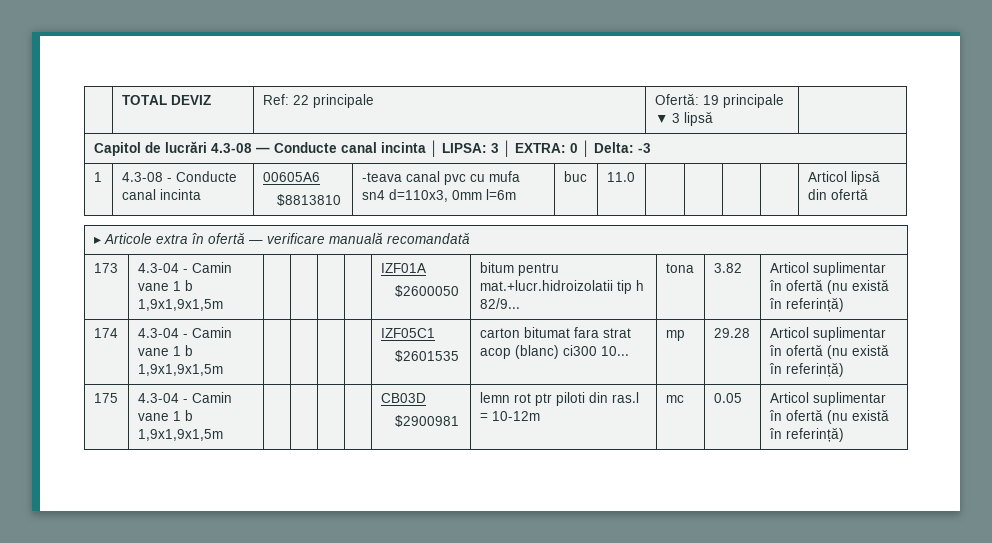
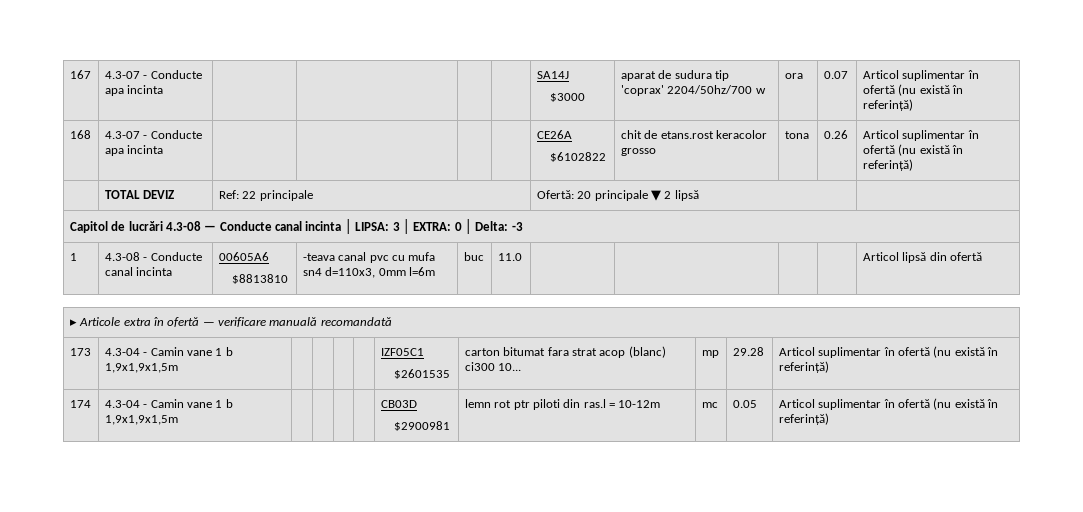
+ 167 | 4.3-07 - Conducte apa incinta | | | | | SA14J
+ $3000 | aparat de sudura tip 'coprax' 2204/50hz/700 w | ora | 0.07 | Articol suplimentar în ofertă (nu există în referință)
+ 168 | 4.3-07 - Conducte apa incinta | | | | | CE26A
+ $6102822 | chit de etans.rost keracolor grosso | tona | 0.26 | Articol suplimentar în ofertă (nu există în referință)
- | TOTAL DEVIZ | Ref: 22 principale | Ofertă: 19 principale ▼ 3 lipsă |
+ | TOTAL DEVIZ | Ref: 22 principale | Ofertă: 20 principale ▼ 2 lipsă |
- 173 | 4.3-04 - Camin vane 1 b 1,9x1,9x1,5m | | | | | IZF01A
- $2600050 | bitum pentru mat.+lucr.hidroizolatii tip h 82/9... | tona | 3.82 | Articol suplimentar în ofertă (nu există în referință)
- 174 | 4.3-04 - Camin vane 1 b 1,9x1,9x1,5m | | | | | IZF05C1
+ 173 | 4.3-04 - Camin vane 1 b 1,9x1,9x1,5m | | | | | IZF05C1
- 175 | 4.3-04 - Camin vane 1 b 1,9x1,9x1,5m | | | | | CB03D
+ 174 | 4.3-04 - Camin vane 1 b 1,9x1,9x1,5m | | | | | CB03D

